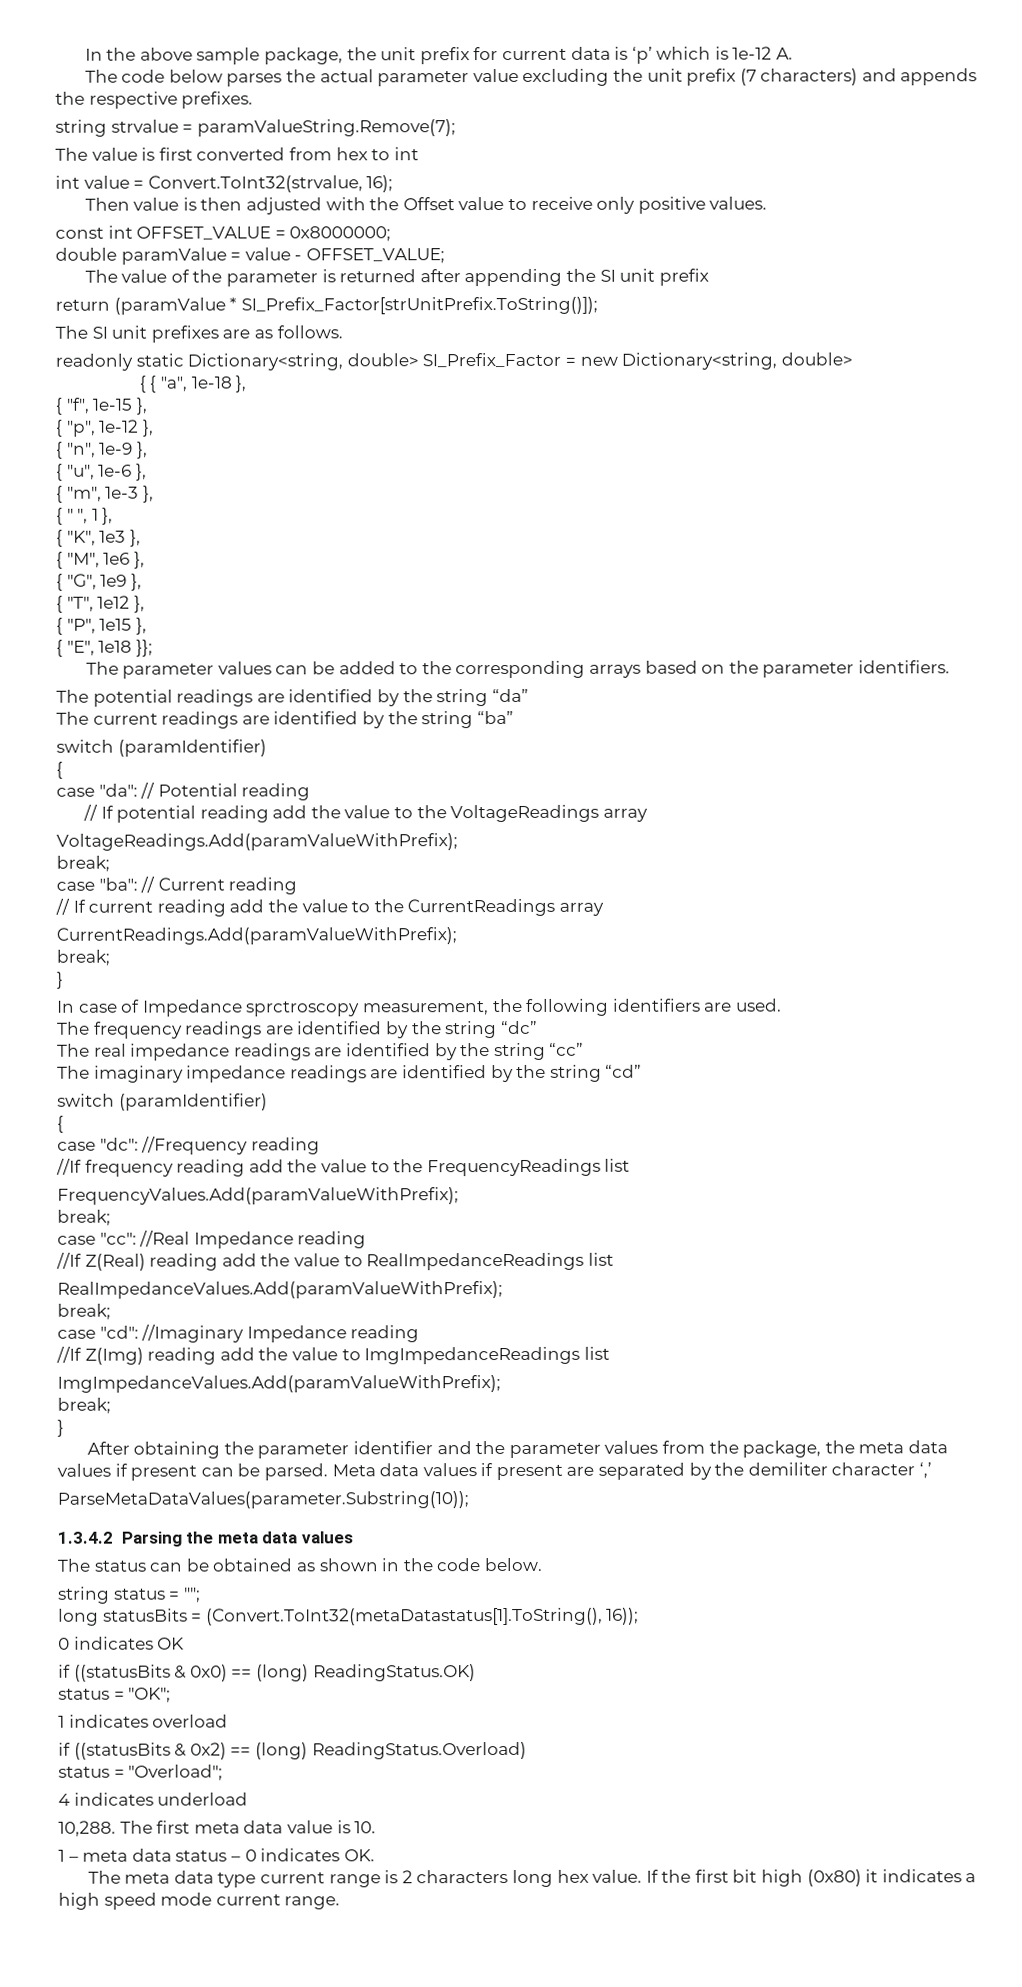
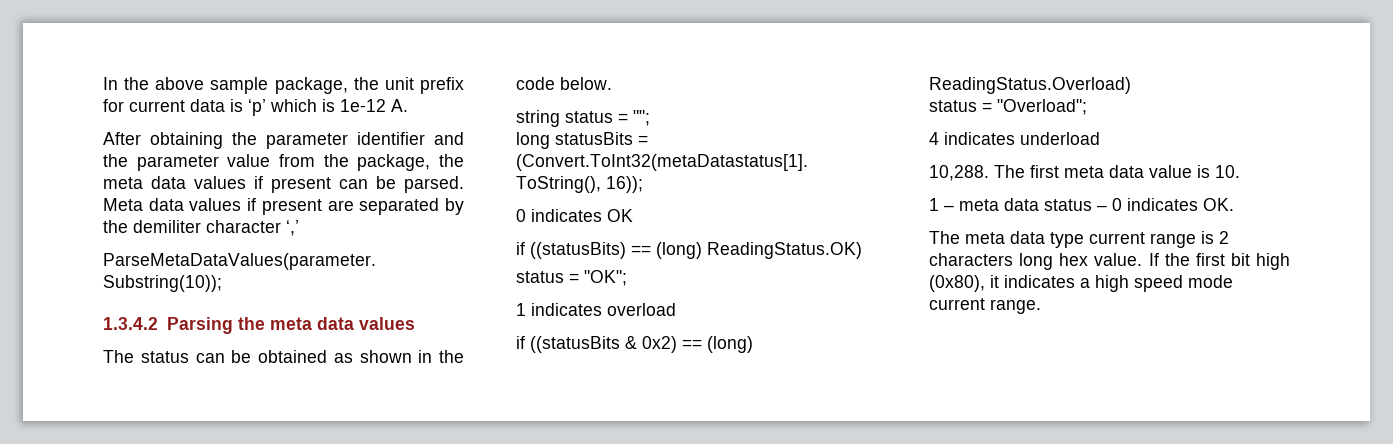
- The code below parses the actual parameter value excluding the unit prefix (7 characters) and appends the respective prefixes.
- string strvalue = paramValueString.Remove(7);
- The value is first converted from hex to int
- int value = Convert.ToInt32(strvalue, 16);
- Then value is then adjusted with the Offset value to receive only positive values.
- const int OFFSET_VALUE = 0x8000000;
- double paramValue = value - OFFSET_VALUE;
- The value of the parameter is returned after appending the SI unit prefix
- return (paramValue * SI_Prefix_Factor[strUnitPrefix.ToString()]);
- The SI unit prefixes are as follows.
- readonly static Dictionary<string, double> SI_Prefix_Factor = new Dictionary<string, double>
- { { "a", 1e-18 },
- { "f", 1e-15 },
- { "p", 1e-12 },
- { "n", 1e-9 },
- { "u", 1e-6 },
- { "m", 1e-3 },
- { " ", 1 },
- { "K", 1e3 },
- { "M", 1e6 },
- { "G", 1e9 },
- { "T", 1e12 },
- { "P", 1e15 },
- { "E", 1e18 }};
- The parameter values can be added to the corresponding arrays based on the parameter identifiers.
- The potential readings are identified by the string “da”
- The current readings are identified by the string “ba”
- switch (paramIdentifier)
- {
- case "da": // Potential reading
- // If potential reading add the value to the VoltageReadings array
- VoltageReadings.Add(paramValueWithPrefix);
- break;
- case "ba": // Current reading
- // If current reading add the value to the CurrentReadings array
- CurrentReadings.Add(paramValueWithPrefix);
- break;
- }
- In case of Impedance sprctroscopy measurement, the following identifiers are used.
- The frequency readings are identified by the string “dc”
- The real impedance readings are identified by the string “cc”
- The imaginary impedance readings are identified by the string “cd”
- switch (paramIdentifier)
- {
- case "dc": //Frequency reading
- //If frequency reading add the value to the FrequencyReadings list
- FrequencyValues.Add(paramValueWithPrefix);
- break;
- case "cc": //Real Impedance reading
- //If Z(Real) reading add the value to RealImpedanceReadings list
- RealImpedanceValues.Add(paramValueWithPrefix);
- break;
- case "cd": //Imaginary Impedance reading
- //If Z(Img) reading add the value to ImgImpedanceReadings list
- ImgImpedanceValues.Add(paramValueWithPrefix);
- break;
- }
- After obtaining the parameter identifier and the parameter values from the package, the meta data values if present can be parsed.
+ After obtaining the parameter identifier and the parameter value from the package, the meta data values if present can be parsed.
- if ((statusBits & 0x0) == (long) ReadingStatus.OK)
+ if ((statusBits) == (long) ReadingStatus.OK)
- If the first bit high (0x80) it indicates a high speed mode current range.
+ If the first bit high (0x80), it indicates a high speed mode current range.

